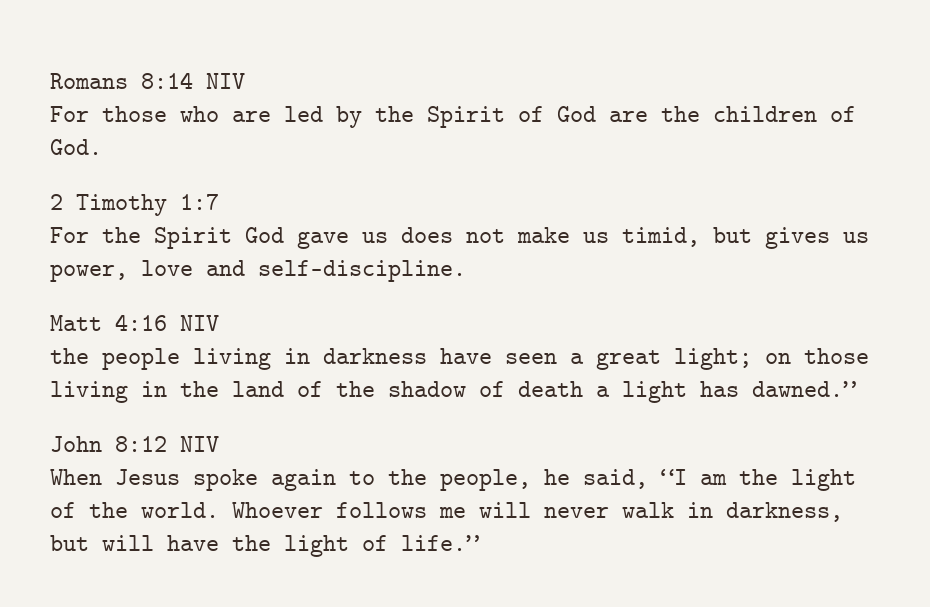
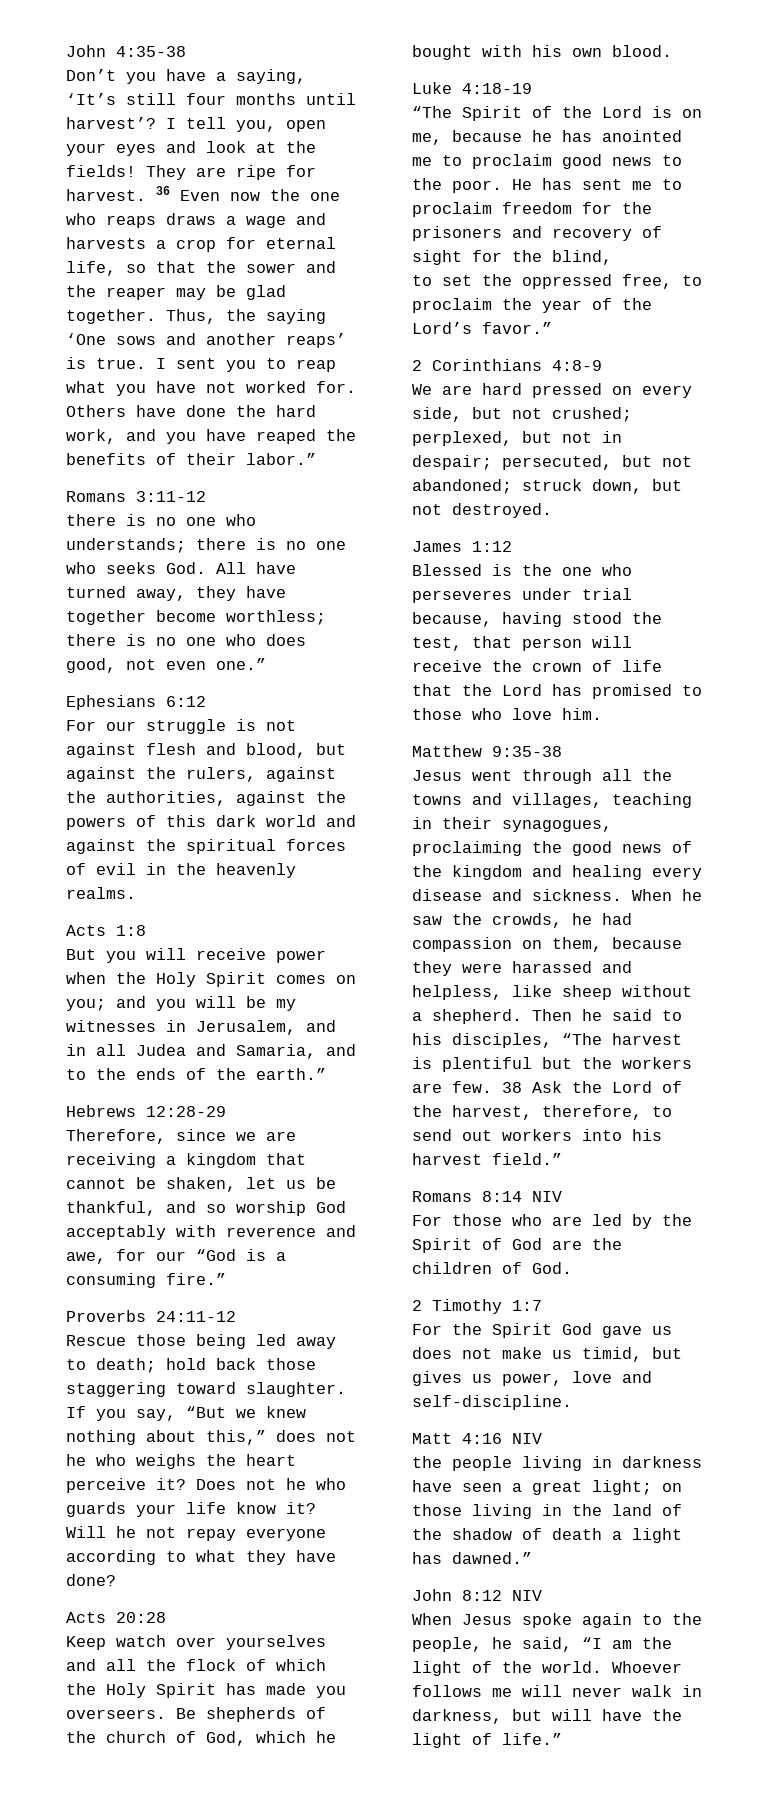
+ John 4:35-38
+ Don’t you have a saying, ‘It’s still four months until harvest’? I tell you, open your eyes and look at the fields! They are ripe for harvest. 36 Even now the one who reaps draws a wage and harvests a crop for eternal life, so that the sower and the reaper may be glad together. Thus, the saying ‘One sows and another reaps’ is true. I sent you to reap what you have not worked for. Others have done the hard work, and you have reaped the benefits of their labor.”
+ Romans 3:11-12
+ there is no one who understands; there is no one who seeks God. All have turned away, they have together become worthless; there is no one who does good, not even one.”
+ Ephesians 6:12
+ For our struggle is not against flesh and blood, but against the rulers, against the authorities, against the powers of this dark world and against the spiritual forces of evil in the heavenly realms.
+ Acts 1:8
+ But you will receive power when the Holy Spirit comes on you; and you will be my witnesses in Jerusalem, and in all Judea and Samaria, and to the ends of the earth.”
+ Hebrews 12:28-29
+ Therefore, since we are receiving a kingdom that cannot be shaken, let us be thankful, and so worship God acceptably with reverence and awe, for our “God is a consuming fire.”
+ Proverbs 24:11-12
+ Rescue those being led away to death; hold back those staggering toward slaughter. If you say, “But we knew nothing about this,” does not he who weighs the heart perceive it? Does not he who guards your life know it? Will he not repay everyone according to what they have done?
+ Acts 20:28
+ Keep watch over yourselves and all the flock of which the Holy Spirit has made you overseers. Be shepherds of the church of God, which he bought with his own blood.
+ Luke 4:18-19
+ “The Spirit of the Lord is on me, because he has anointed me to proclaim good news to the poor. He has sent me to proclaim freedom for the prisoners and recovery of sight for the blind,
+ to set the oppressed free, to proclaim the year of the Lord’s favor.”
+ 2 Corinthians 4:8-9
+ We are hard pressed on every side, but not crushed; perplexed, but not in despair; persecuted, but not abandoned; struck down, but not destroyed.
+ James 1:12
+ Blessed is the one who perseveres under trial because, having stood the test, that person will receive the crown of life that the Lord has promised to those who love him.
+ Matthew 9:35-38
+ Jesus went through all the towns and villages, teaching in their synagogues, proclaiming the good news of the kingdom and healing every disease and sickness. When he saw the crowds, he had compassion on them, because they were harassed and helpless, like sheep without a shepherd. Then he said to his disciples, “The harvest is plentiful but the workers are few. 38 Ask the Lord of the harvest, therefore, to send out workers into his harvest field.”

